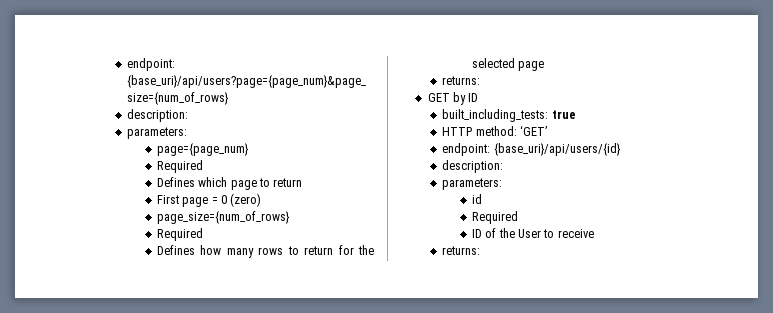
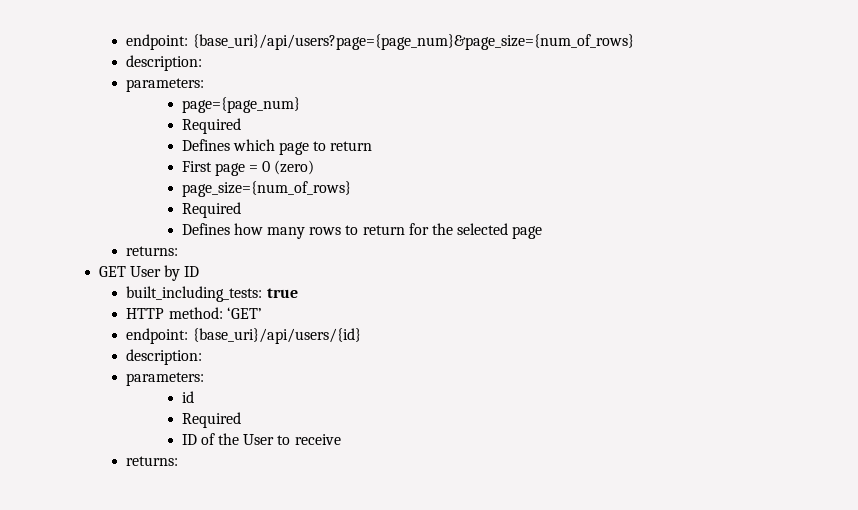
- GET by ID
+ GET User by ID

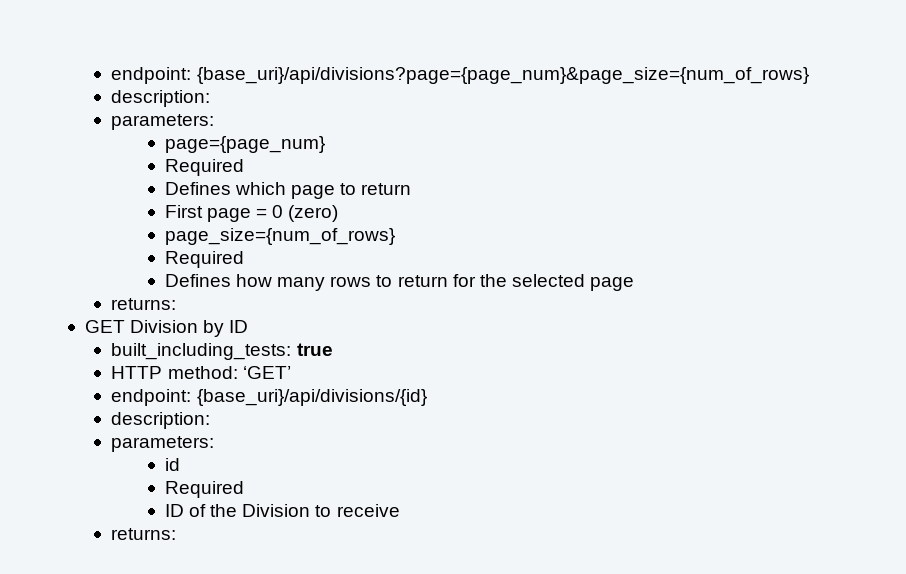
- endpoint: {base_uri}/api/users?page={page_num}&page_size={num_of_rows}
+ endpoint: {base_uri}/api/divisions?page={page_num}&page_size={num_of_rows}
- GET User by ID
+ GET Division by ID
- endpoint: {base_uri}/api/users/{id}
+ endpoint: {base_uri}/api/divisions/{id}
- ID of the User to receive
+ ID of the Division to receive

